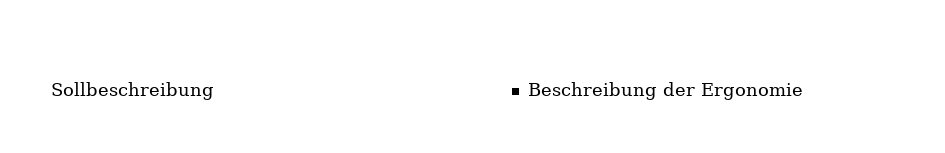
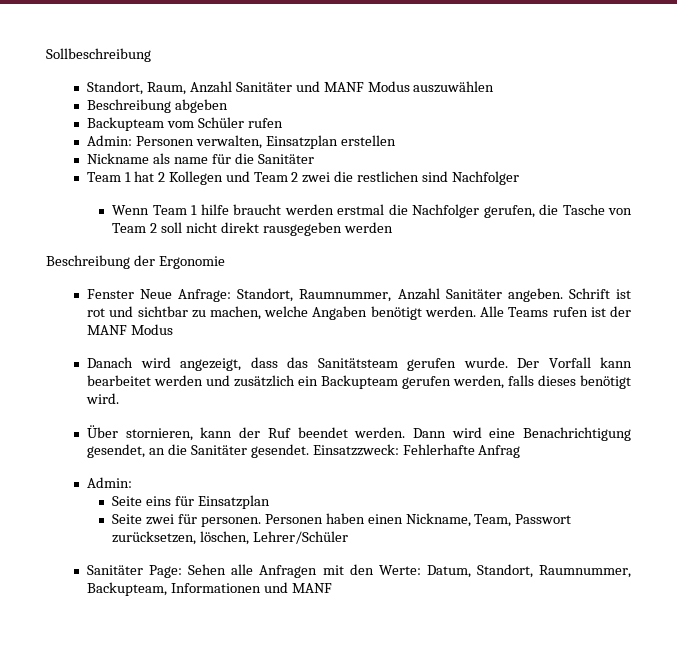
+ Standort, Raum, Anzahl Sanitäter und MANF Modus auszuwählen
+ Beschreibung abgeben
+ Backupteam vom Schüler rufen
+ Admin: Personen verwalten, Einsatzplan erstellen
+ Nickname als name für die Sanitäter
+ Team 1 hat 2 Kollegen und Team 2 zwei die restlichen sind Nachfolger
+ Wenn Team 1 hilfe braucht werden erstmal die Nachfolger gerufen, die Tasche von Team 2 soll nicht direkt rausgegeben werden
  Beschreibung der Ergonomie
+ Fenster Neue Anfrage: Standort, Raumnummer, Anzahl Sanitäter angeben. Schrift ist rot und sichtbar zu machen, welche Angaben benötigt werden. Alle Teams rufen ist der MANF Modus
+ Danach wird angezeigt, dass das Sanitätsteam gerufen wurde. Der Vorfall kann bearbeitet werden und zusätzlich ein Backupteam gerufen werden, falls dieses benötigt wird.
+ Über stornieren, kann der Ruf beendet werden. Dann wird eine Benachrichtigung gesendet, an die Sanitäter gesendet. Einsatzzweck: Fehlerhafte Anfrag
+ Admin:
+ Seite eins für Einsatzplan
+ Seite zwei für personen. Personen haben einen Nickname, Team, Passwort zurücksetzen, löschen, Lehrer/Schüler
+ Sanitäter Page: Sehen alle Anfragen mit den Werte: Datum, Standort, Raumnummer, Backupteam, Informationen und MANF

